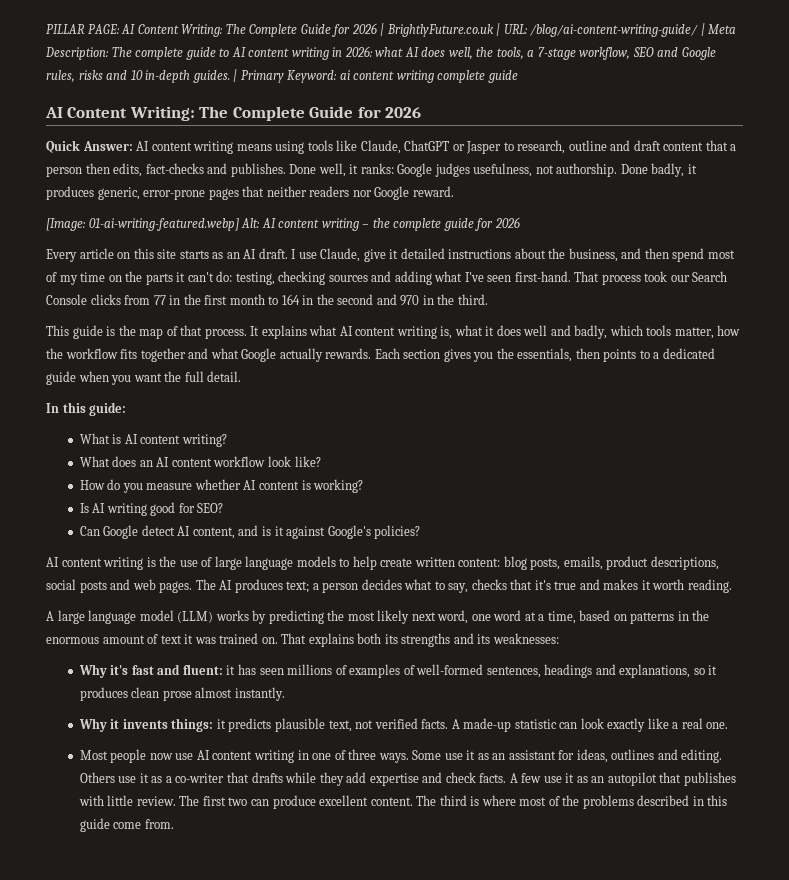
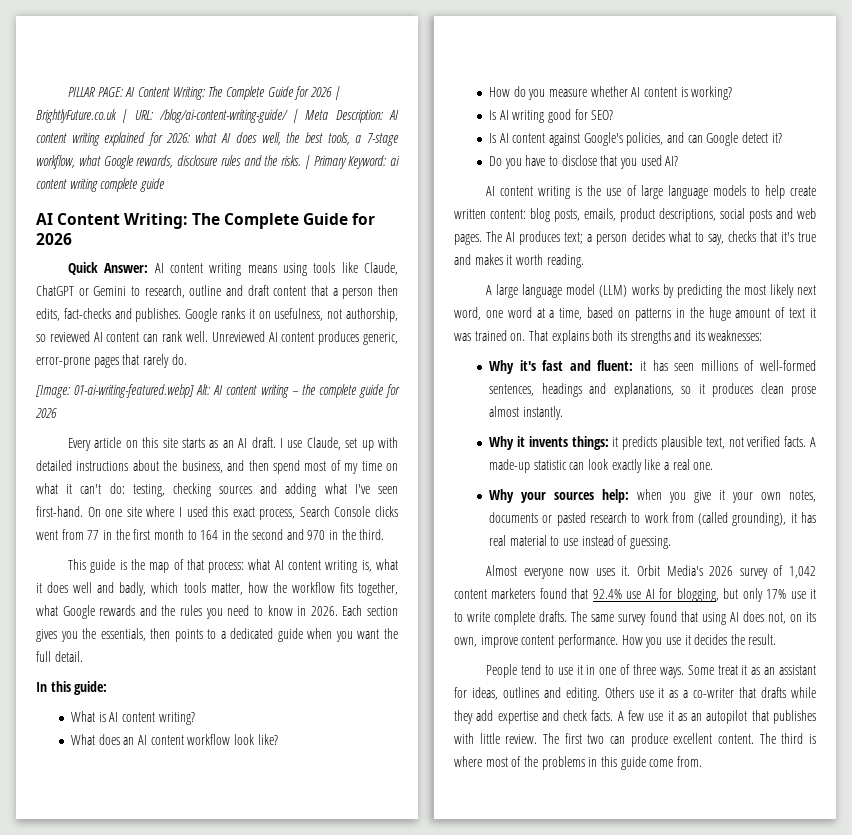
- PILLAR PAGE: AI Content Writing: The Complete Guide for 2026 | BrightlyFuture.co.uk | URL: /blog/ai-content-writing-guide/ | Meta Description: The complete guide to AI content writing in 2026: what AI does well, the tools, a 7-stage workflow, SEO and Google rules, risks and 10 in-depth guides.
+ PILLAR PAGE: AI Content Writing: The Complete Guide for 2026 | BrightlyFuture.co.uk | URL: /blog/ai-content-writing-guide/ | Meta Description: AI content writing explained for 2026: what AI does well, the best tools, a 7-stage workflow, what Google rewards, disclosure rules and the risks.
- Quick Answer: AI content writing means using tools like Claude, ChatGPT or Jasper to research, outline and draft content that a person then edits, fact-checks and publishes.
+ Quick Answer: AI content writing means using tools like Claude, ChatGPT or Gemini to research, outline and draft content that a person then edits, fact-checks and publishes.
- Done well, it ranks: Google judges usefulness, not authorship. Done badly, it produces generic, error-prone pages that neither readers nor Google reward.
+ Google ranks it on usefulness, not authorship, so reviewed AI content can rank well. Unreviewed AI content produces generic, error-prone pages that rarely do.
- I use Claude, give it detailed instructions about the business, and then spend most of my time on the parts it can't do: testing, checking sources and adding what I've seen first-hand.
+ I use Claude, set up with detailed instructions about the business, and then spend most of my time on what it can't do: testing, checking sources and adding what I've seen first-hand.
- That process took our Search Console clicks from 77 in the first month to 164 in the second and 970 in the third.
+ On one site where I used this exact process, Search Console clicks went from 77 in the first month to 164 in the second and 970 in the third.
- This guide is the map of that process. It explains what AI content writing is, what it does well and badly, which tools matter, how the workflow fits together and what Google actually rewards.
+ This guide is the map of that process: what AI content writing is, what it does well and badly, which tools matter, how the workflow fits together, what Google rewards and the rules you need to know in 2026.
- Can Google detect AI content, and is it against Google's policies?
+ Is AI content against Google's policies, and can Google detect it?
+ Do you have to disclose that you used AI?
- A large language model (LLM) works by predicting the most likely next word, one word at a time, based on patterns in the enormous amount of text it was trained on.
+ A large language model (LLM) works by predicting the most likely next word, one word at a time, based on patterns in the huge amount of text it was trained on.
- Why it's fast and fluent: it has seen millions of examples of well-formed sentences, headings and explanations, so it produces clean prose almost instantly.
+ Why it's fast and fluent: it has seen millions of well-formed sentences, headings and explanations, so it produces clean prose almost instantly.
- Most people now use AI content writing in one of three ways.
+ Why your sources help: when you give it your own notes, documents or pasted research to work from (called grounding), it has real material to use instead of guessing.
+ Almost everyone now uses it. Orbit Media's 2026 survey of 1,042 content marketers found that 92.4% use AI for blogging, but only 17% use it to write complete drafts. The same survey found that using AI does not, on its own, improve content performance. How you use it decides the result.
+ People tend to use it in one of three ways.
- Some use it as an assistant for ideas, outlines and editing.
+ Some treat it as an assistant for ideas, outlines and editing.
- The third is where most of the problems described in this guide come from.
+ The third is where most of the problems in this guide come from.

